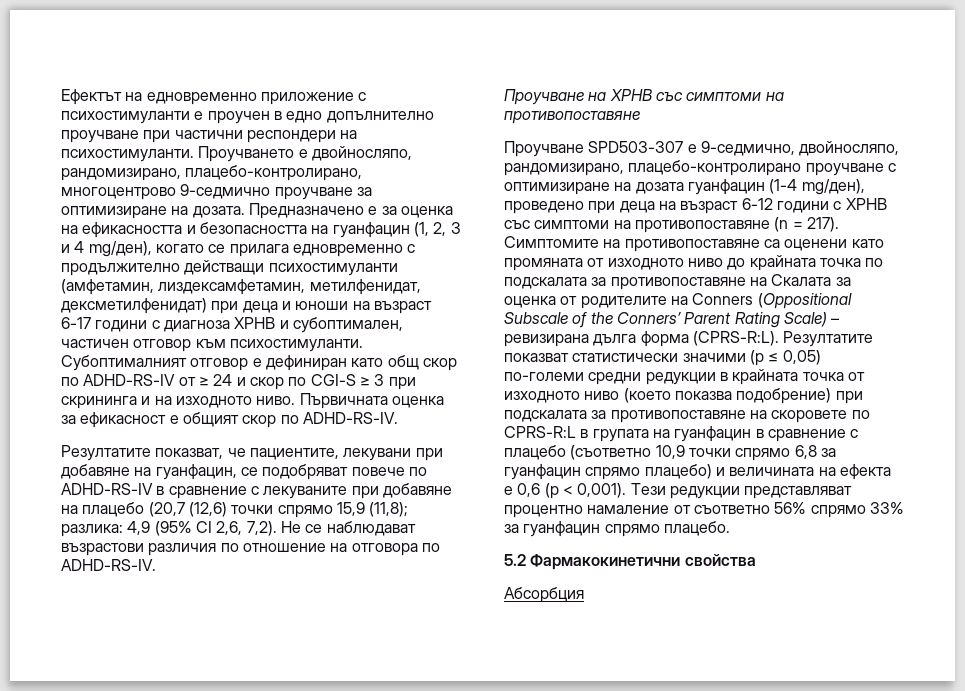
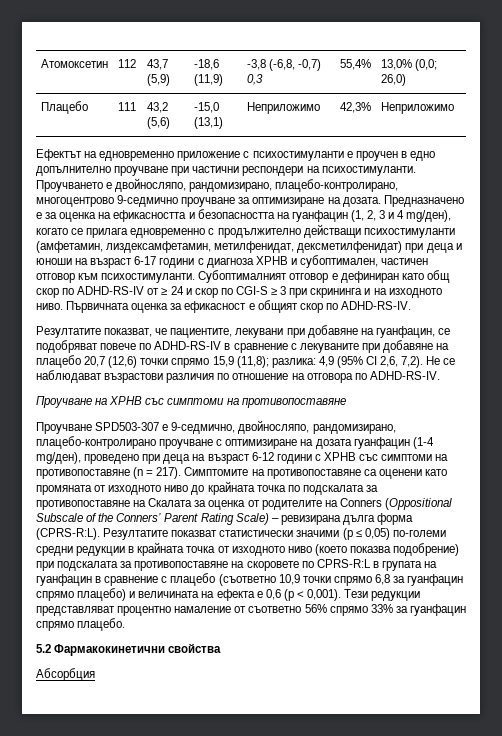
+ Атомоксетин | 112 | 43,7 (5,9) | -18,6 (11,9) | -3,8 (-6,8, -0,7) 0,3 | 55,4% | 13,0% (0,0; 26,0)
+ Плацебо | 111 | 43,2 (5,6) | -15,0 (13,1) | Неприложимо | 42,3% | Неприложимо
- Резултатите показват, че пациентите, лекувани при добавяне на гуанфацин, се подобряват повече по ADHD-RS-IV в сравнение с лекуваните при добавяне на плацебо (20,7 (12,6) точки спрямо 15,9 (11,8); разлика: 4,9 (95% CI 2,6, 7,2).
+ Резултатите показват, че пациентите, лекувани при добавяне на гуанфацин, се подобряват повече по ADHD-RS-IV в сравнение с лекуваните при добавяне на плацебо 20,7 (12,6) точки спрямо 15,9 (11,8); разлика: 4,9 (95% CI 2,6, 7,2).

